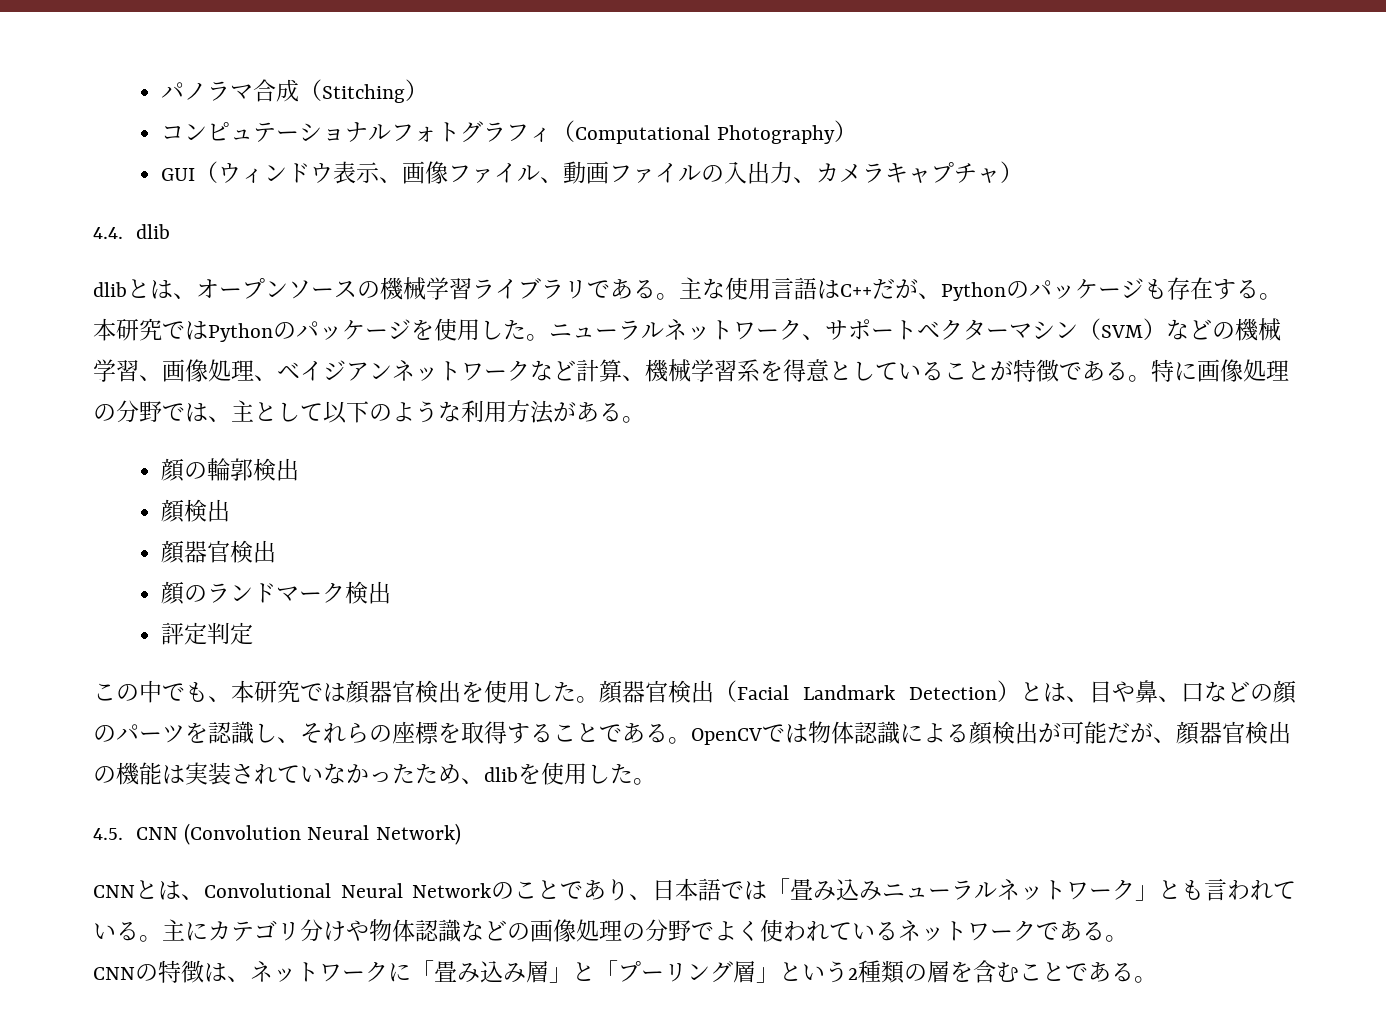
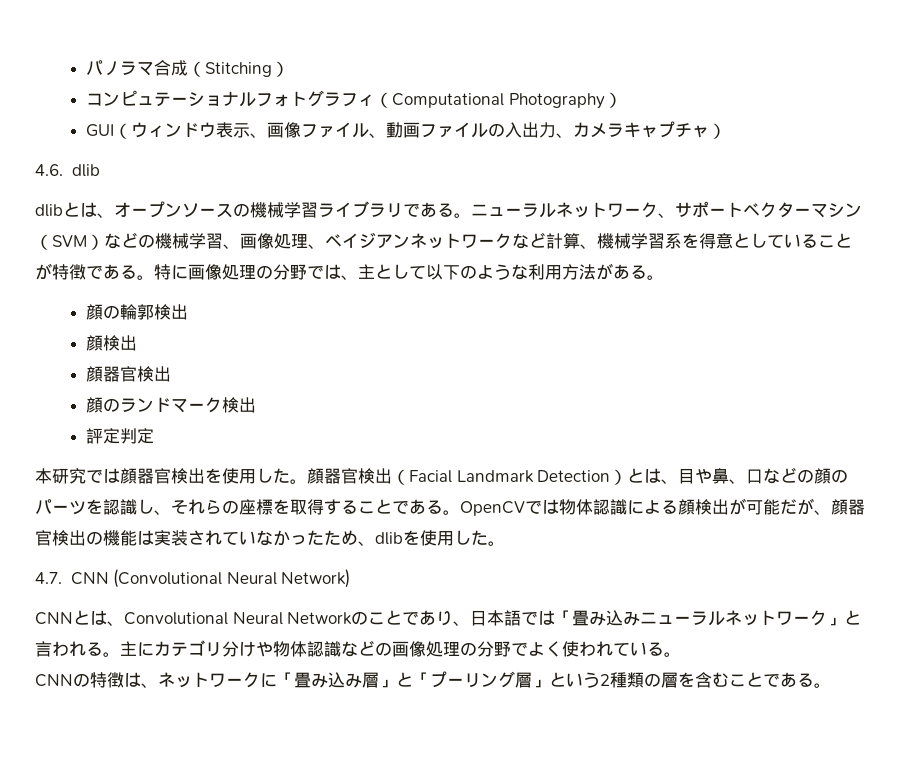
- 4.4. dlib
+ 4.6. dlib
- 主な使用言語はC++だが、Pythonのパッケージも存在する。本研究ではPythonのパッケージを使用した。
- この中でも、本研究では顔器官検出を使用した。
+ 本研究では顔器官検出を使用した。
- 4.5. CNN (Convolution Neural Network)
+ 4.7. CNN (Convolutional Neural Network)
- CNNとは、Convolutional Neural Networkのことであり、日本語では「畳み込みニューラルネットワーク」とも言われている。
+ CNNとは、Convolutional Neural Networkのことであり、日本語では「畳み込みニューラルネットワーク」と言われる。
- 主にカテゴリ分けや物体認識などの画像処理の分野でよく使われているネットワークである。
+ 主にカテゴリ分けや物体認識などの画像処理の分野でよく使われている。

